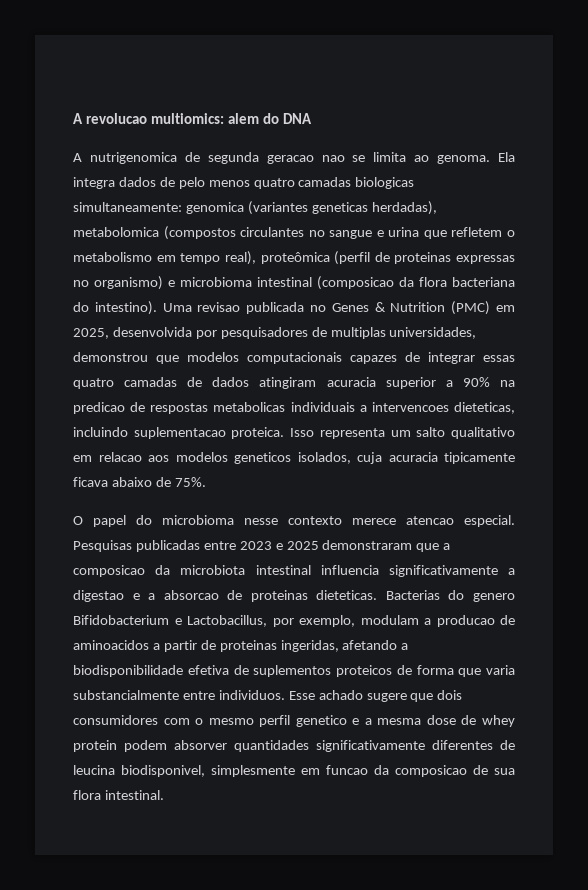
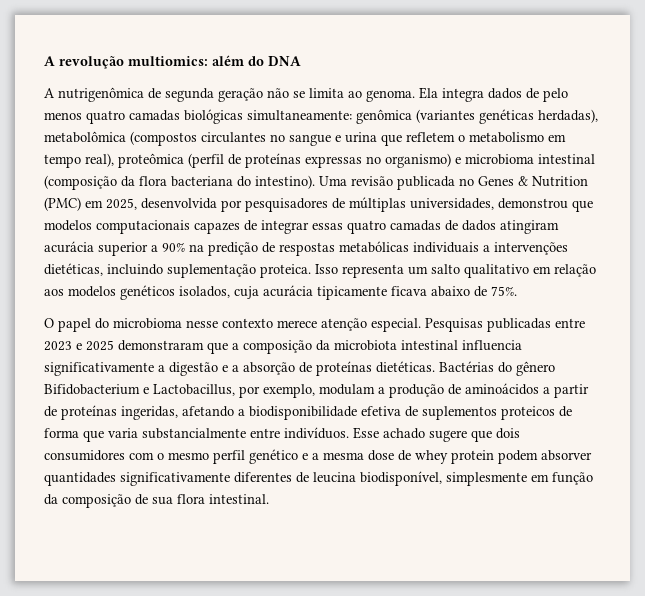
- A revolucao multiomics: alem do DNA
+ A revolução multiomics: além do DNA
- A nutrigenomica de segunda geracao nao se limita ao genoma.
+ A nutrigenômica de segunda geração não se limita ao genoma.
- Ela integra dados de pelo menos quatro camadas biologicas simultaneamente: genomica (variantes geneticas herdadas), metabolomica (compostos circulantes no sangue e urina que refletem o metabolismo em tempo real), proteômica (perfil de proteinas expressas no organismo) e microbioma intestinal (composicao da flora bacteriana do intestino).
+ Ela integra dados de pelo menos quatro camadas biológicas simultaneamente: genômica (variantes genéticas herdadas), metabolômica (compostos circulantes no sangue e urina que refletem o metabolismo em tempo real), proteômica (perfil de proteínas expressas no organismo) e microbioma intestinal (composição da flora bacteriana do intestino).
- Uma revisao publicada no Genes & Nutrition (PMC) em 2025, desenvolvida por pesquisadores de multiplas universidades, demonstrou que modelos computacionais capazes de integrar essas quatro camadas de dados atingiram acuracia superior a 90% na predicao de respostas metabolicas individuais a intervencoes dieteticas, incluindo suplementacao proteica.
+ Uma revisão publicada no Genes & Nutrition (PMC) em 2025, desenvolvida por pesquisadores de múltiplas universidades, demonstrou que modelos computacionais capazes de integrar essas quatro camadas de dados atingiram acurácia superior a 90% na predição de respostas metabólicas individuais a intervenções dietéticas, incluindo suplementação proteica.
- Isso representa um salto qualitativo em relacao aos modelos geneticos isolados, cuja acuracia tipicamente ficava abaixo de 75%.
+ Isso representa um salto qualitativo em relação aos modelos genéticos isolados, cuja acurácia tipicamente ficava abaixo de 75%.
- O papel do microbioma nesse contexto merece atencao especial.
+ O papel do microbioma nesse contexto merece atenção especial.
- Pesquisas publicadas entre 2023 e 2025 demonstraram que a composicao da microbiota intestinal influencia significativamente a digestao e a absorcao de proteinas dieteticas. Bacterias do genero Bifidobacterium e Lactobacillus, por exemplo, modulam a producao de aminoacidos a partir de proteinas ingeridas, afetando a biodisponibilidade efetiva de suplementos proteicos de forma que varia substancialmente entre individuos.
+ Pesquisas publicadas entre 2023 e 2025 demonstraram que a composição da microbiota intestinal influencia significativamente a digestão e a absorção de proteínas dietéticas. Bactérias do gênero Bifidobacterium e Lactobacillus, por exemplo, modulam a produção de aminoácidos a partir de proteínas ingeridas, afetando a biodisponibilidade efetiva de suplementos proteicos de forma que varia substancialmente entre indivíduos.
- Esse achado sugere que dois consumidores com o mesmo perfil genetico e a mesma dose de whey protein podem absorver quantidades significativamente diferentes de leucina biodisponivel, simplesmente em funcao da composicao de sua flora intestinal.
+ Esse achado sugere que dois consumidores com o mesmo perfil genético e a mesma dose de whey protein podem absorver quantidades significativamente diferentes de leucina biodisponível, simplesmente em função da composição de sua flora intestinal.

